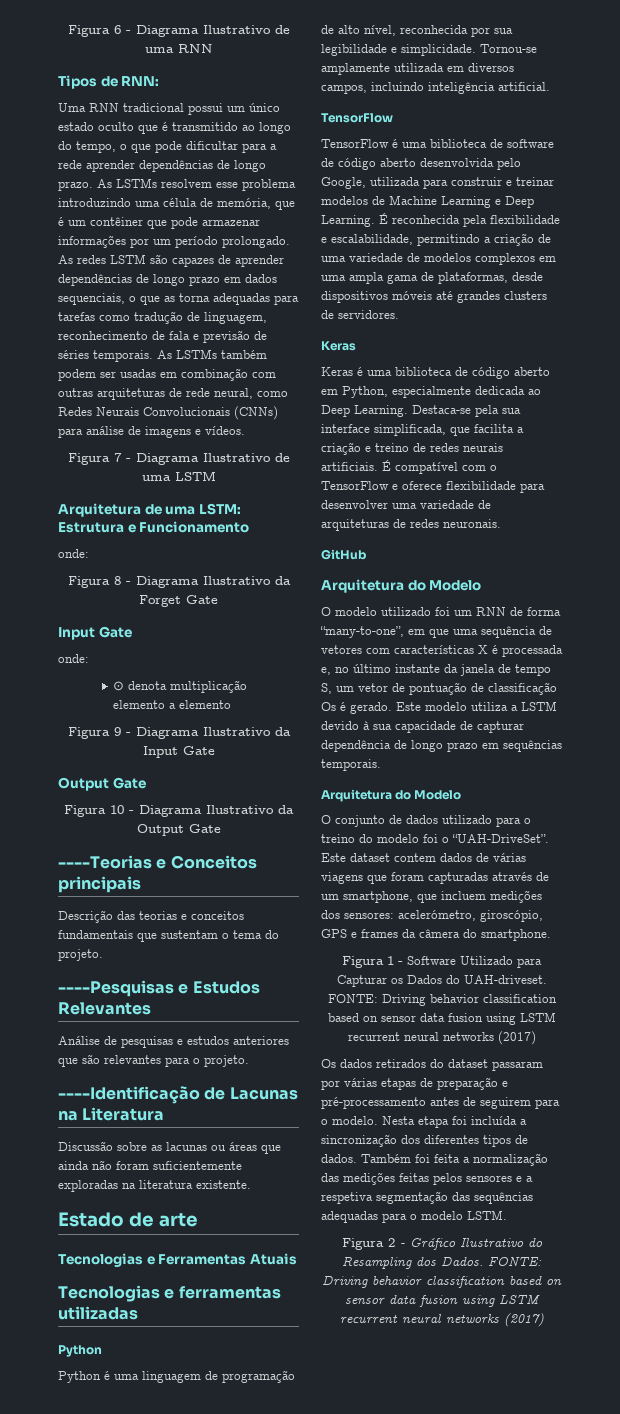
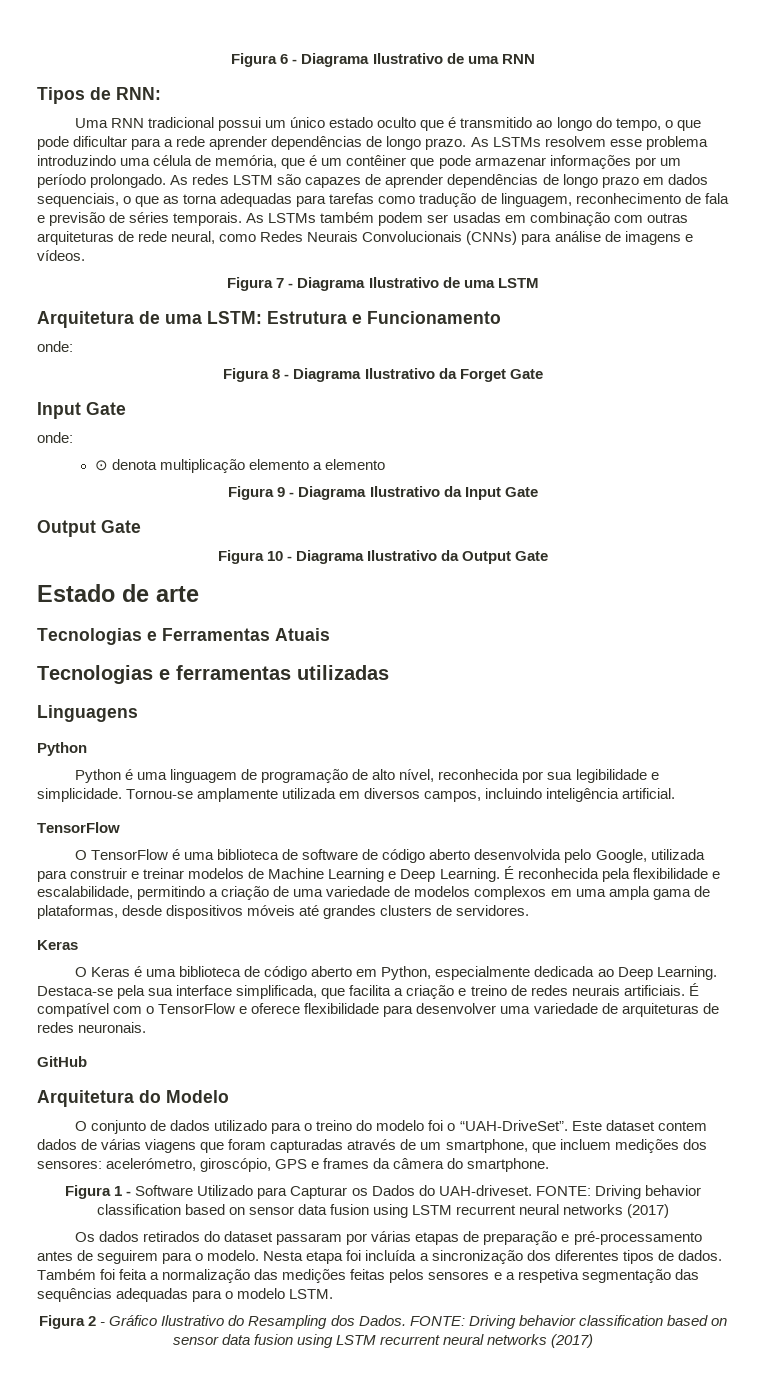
- ----Teorias e Conceitos principais
- Descrição das teorias e conceitos fundamentais que sustentam o tema do projeto.
- ----Pesquisas e Estudos Relevantes
- Análise de pesquisas e estudos anteriores que são relevantes para o projeto.
- ----Identificação de Lacunas na Literatura
- Discussão sobre as lacunas ou áreas que ainda não foram suficientemente exploradas na literatura existente.
+ Linguagens
- TensorFlow é uma biblioteca de software de código aberto desenvolvida pelo Google, utilizada para construir e treinar modelos de Machine Learning e Deep Learning.
+ O TensorFlow é uma biblioteca de software de código aberto desenvolvida pelo Google, utilizada para construir e treinar modelos de Machine Learning e Deep Learning.
- Keras é uma biblioteca de código aberto em Python, especialmente dedicada ao Deep Learning.
+ O Keras é uma biblioteca de código aberto em Python, especialmente dedicada ao Deep Learning.
- O modelo utilizado foi um RNN de forma “many-to-one”, em que uma sequência de vetores com características X é processada e, no último instante da janela de tempo S, um vetor de pontuação de classificação Os é gerado. Este modelo utiliza a LSTM devido à sua capacidade de capturar dependência de longo prazo em sequências temporais.
- Arquitetura do Modelo

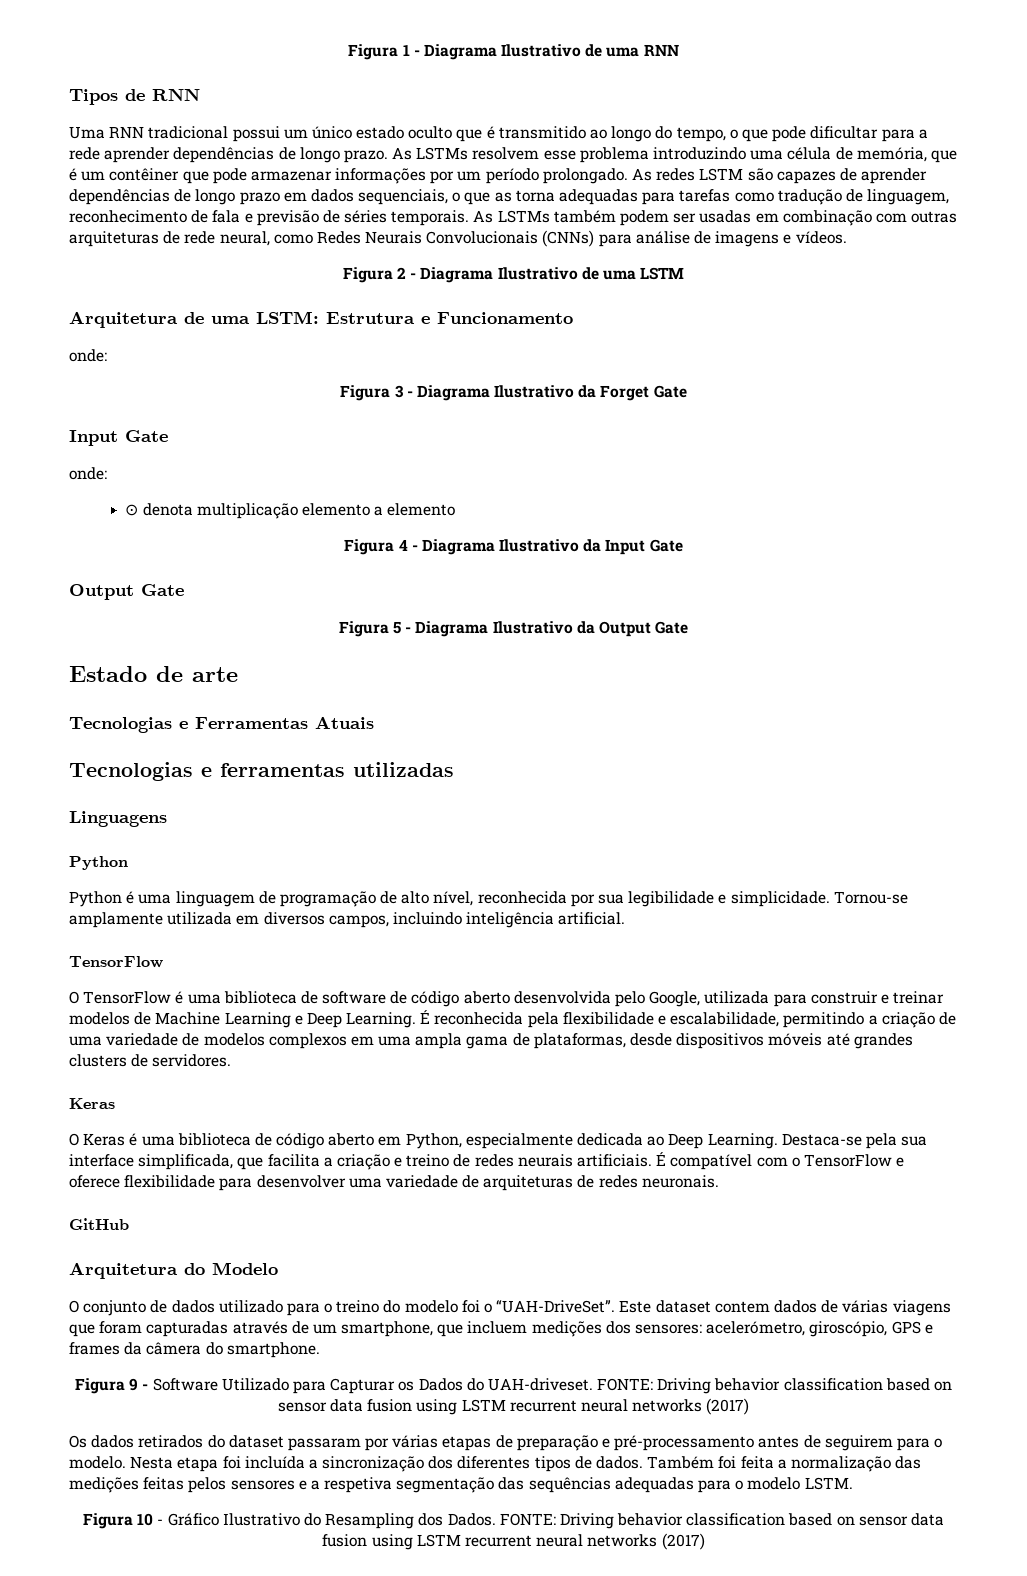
- Figura 6 - Diagrama Ilustrativo de uma RNN
+ Figura 1 - Diagrama Ilustrativo de uma RNN
- Tipos de RNN:
+ Tipos de RNN
- Figura 7 - Diagrama Ilustrativo de uma LSTM
+ Figura 2 - Diagrama Ilustrativo de uma LSTM
- Figura 8 - Diagrama Ilustrativo da Forget Gate
+ Figura 3 - Diagrama Ilustrativo da Forget Gate
- Figura 9 - Diagrama Ilustrativo da Input Gate
+ Figura 4 - Diagrama Ilustrativo da Input Gate
- Figura 10 - Diagrama Ilustrativo da Output Gate
+ Figura 5 - Diagrama Ilustrativo da Output Gate
- Figura 1 - Software Utilizado para Capturar os Dados do UAH-driveset.
+ Figura 9 - Software Utilizado para Capturar os Dados do UAH-driveset.
- Figura 2 - Gráfico Ilustrativo do Resampling dos Dados.
+ Figura 10 - Gráfico Ilustrativo do Resampling dos Dados.

